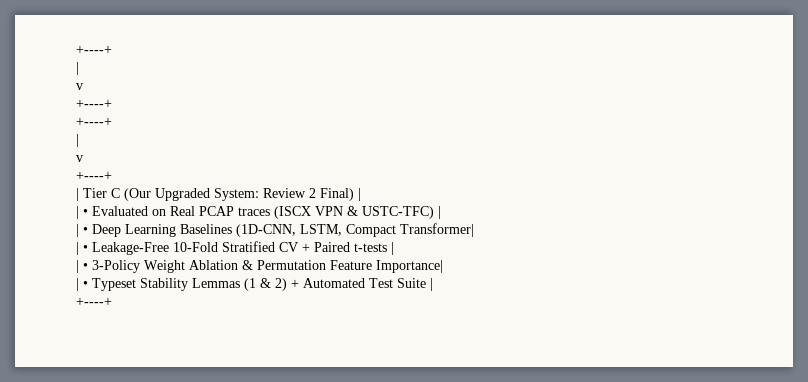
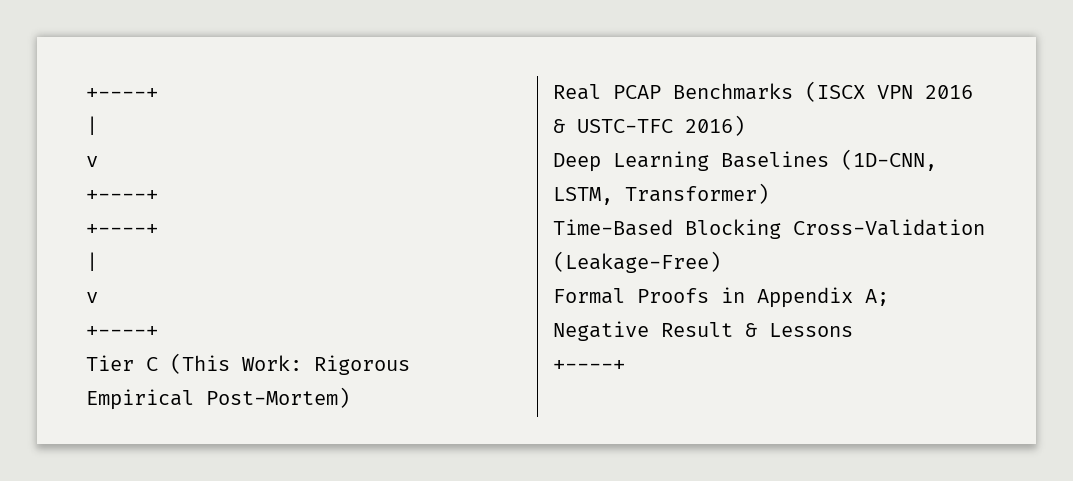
- | Tier C (Our Upgraded System: Review 2 Final) |
- | • Evaluated on Real PCAP traces (ISCX VPN & USTC-TFC) |
- | • Deep Learning Baselines (1D-CNN, LSTM, Compact Transformer|
- | • Leakage-Free 10-Fold Stratified CV + Paired t-tests |
- | • 3-Policy Weight Ablation & Permutation Feature Importance|
- | • Typeset Stability Lemmas (1 & 2) + Automated Test Suite |
+ Tier C (This Work: Rigorous Empirical Post-Mortem)
+ Real PCAP Benchmarks (ISCX VPN 2016 & USTC-TFC 2016)
+ Deep Learning Baselines (1D-CNN, LSTM, Transformer)
+ Time-Based Blocking Cross-Validation (Leakage-Free)
+ Formal Proofs in Appendix A; Negative Result & Lessons

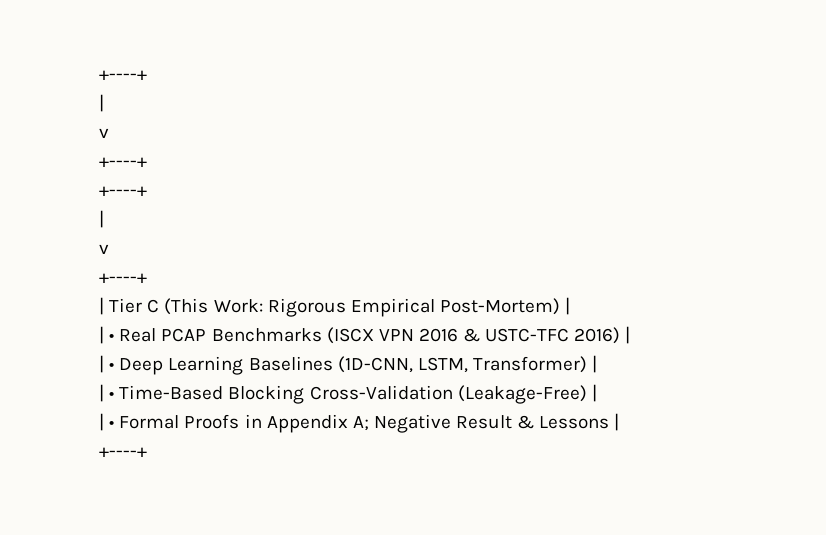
- Tier C (This Work: Rigorous Empirical Post-Mortem)
- Real PCAP Benchmarks (ISCX VPN 2016 & USTC-TFC 2016)
- Deep Learning Baselines (1D-CNN, LSTM, Transformer)
- Time-Based Blocking Cross-Validation (Leakage-Free)
- Formal Proofs in Appendix A; Negative Result & Lessons
+ | Tier C (This Work: Rigorous Empirical Post-Mortem) |
+ | • Real PCAP Benchmarks (ISCX VPN 2016 & USTC-TFC 2016) |
+ | • Deep Learning Baselines (1D-CNN, LSTM, Transformer) |
+ | • Time-Based Blocking Cross-Validation (Leakage-Free) |
+ | • Formal Proofs in Appendix A; Negative Result & Lessons |

